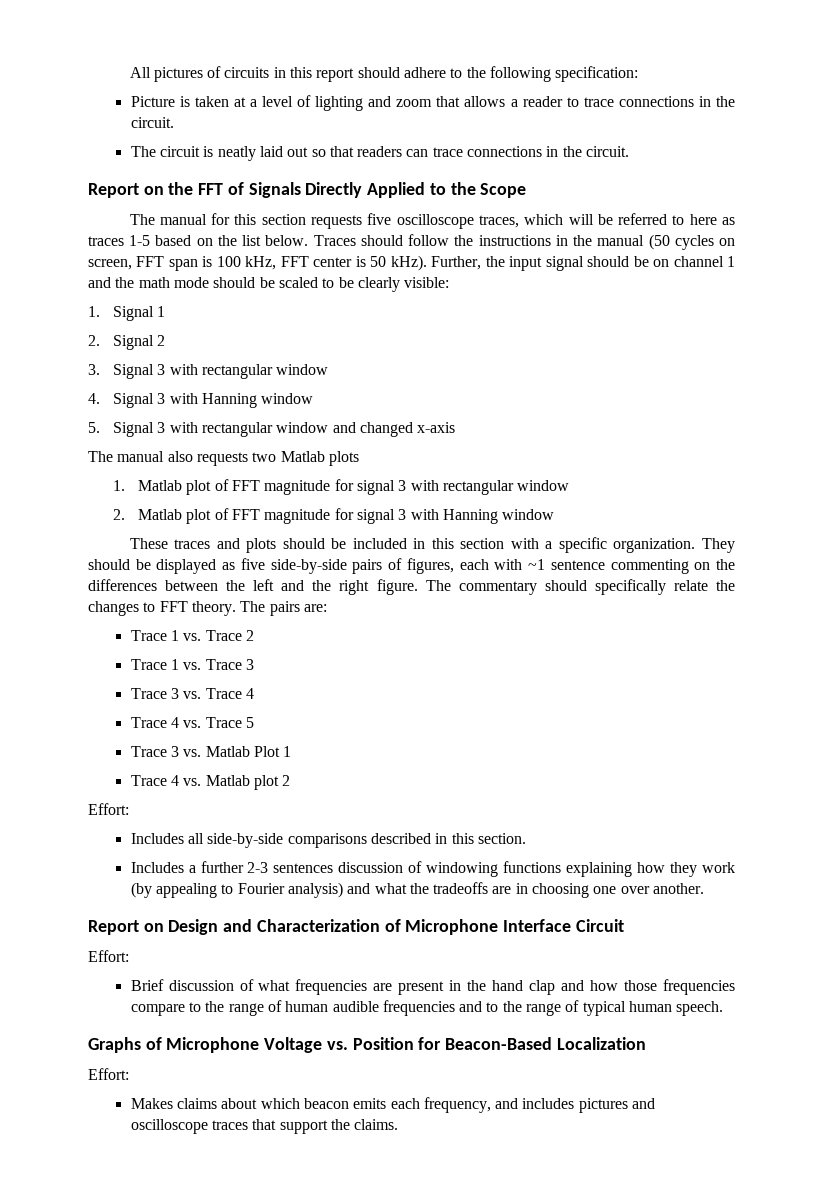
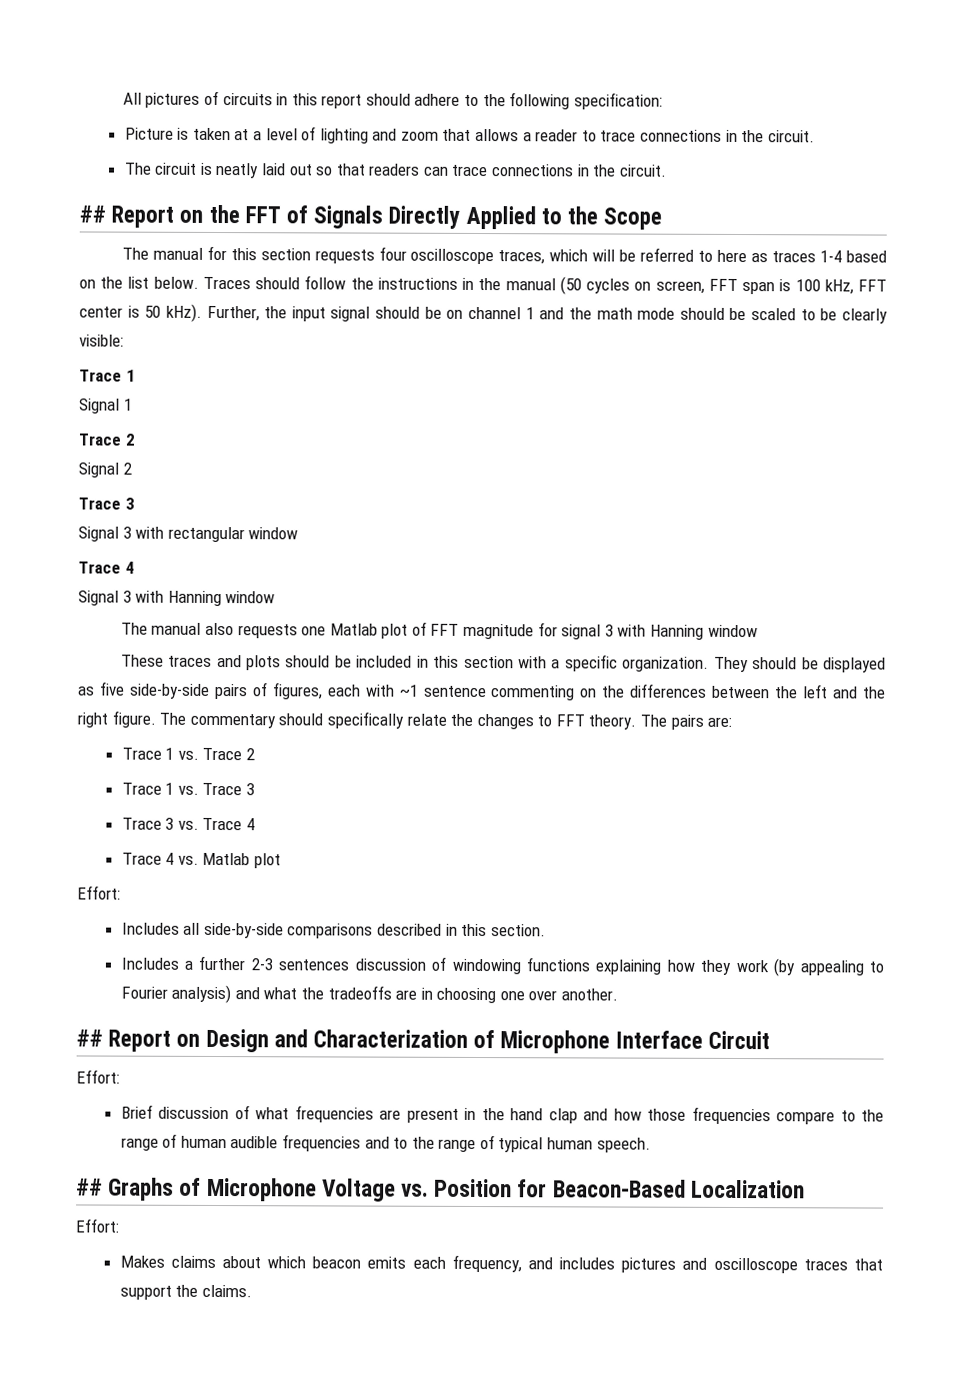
- Report on the FFT of Signals Directly Applied to the Scope
+ ## Report on the FFT of Signals Directly Applied to the Scope
- The manual for this section requests five oscilloscope traces, which will be referred to here as traces 1-5 based on the list below.
+ The manual for this section requests four oscilloscope traces, which will be referred to here as traces 1-4 based on the list below.
  Further, the input signal should be on channel 1 and the math mode should be scaled to be clearly visible:
- 1. Signal 1
- 2. Signal 2
- 3. Signal 3 with rectangular window
- 4. Signal 3 with Hanning window
+ Trace 1
+ Signal 1
+ Trace 2
+ Signal 2
+ Trace 3
+ Signal 3 with rectangular window
+ Trace 4
+ Signal 3 with Hanning window
- 5. Signal 3 with rectangular window and changed x-axis
- The manual also requests two Matlab plots
- 1. Matlab plot of FFT magnitude for signal 3 with rectangular window
- 2. Matlab plot of FFT magnitude for signal 3 with Hanning window
+ The manual also requests one Matlab plot of FFT magnitude for signal 3 with Hanning window
- Trace 4 vs. Trace 5
- Trace 3 vs. Matlab Plot 1
- Trace 4 vs. Matlab plot 2
+ Trace 4 vs. Matlab plot
- Report on Design and Characterization of Microphone Interface Circuit
+ ## Report on Design and Characterization of Microphone Interface Circuit
- Graphs of Microphone Voltage vs. Position for Beacon-Based Localization
+ ## Graphs of Microphone Voltage vs. Position for Beacon-Based Localization

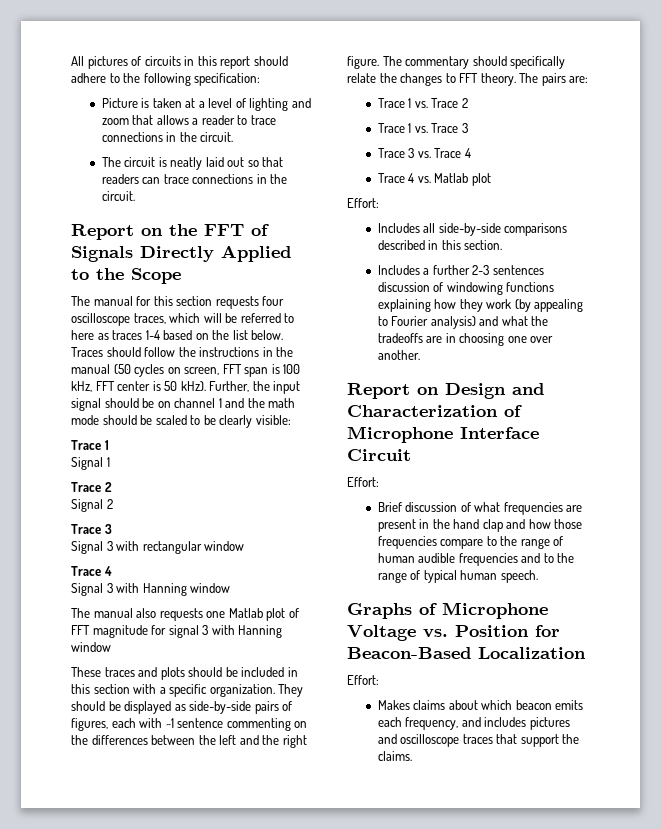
- ## Report on the FFT of Signals Directly Applied to the Scope
+ Report on the FFT of Signals Directly Applied to the Scope
- They should be displayed as five side-by-side pairs of figures, each with ~1 sentence commenting on the differences between the left and the right figure.
+ They should be displayed as side-by-side pairs of figures, each with ~1 sentence commenting on the differences between the left and the right figure.
- ## Report on Design and Characterization of Microphone Interface Circuit
+ Report on Design and Characterization of Microphone Interface Circuit
- ## Graphs of Microphone Voltage vs. Position for Beacon-Based Localization
+ Graphs of Microphone Voltage vs. Position for Beacon-Based Localization

